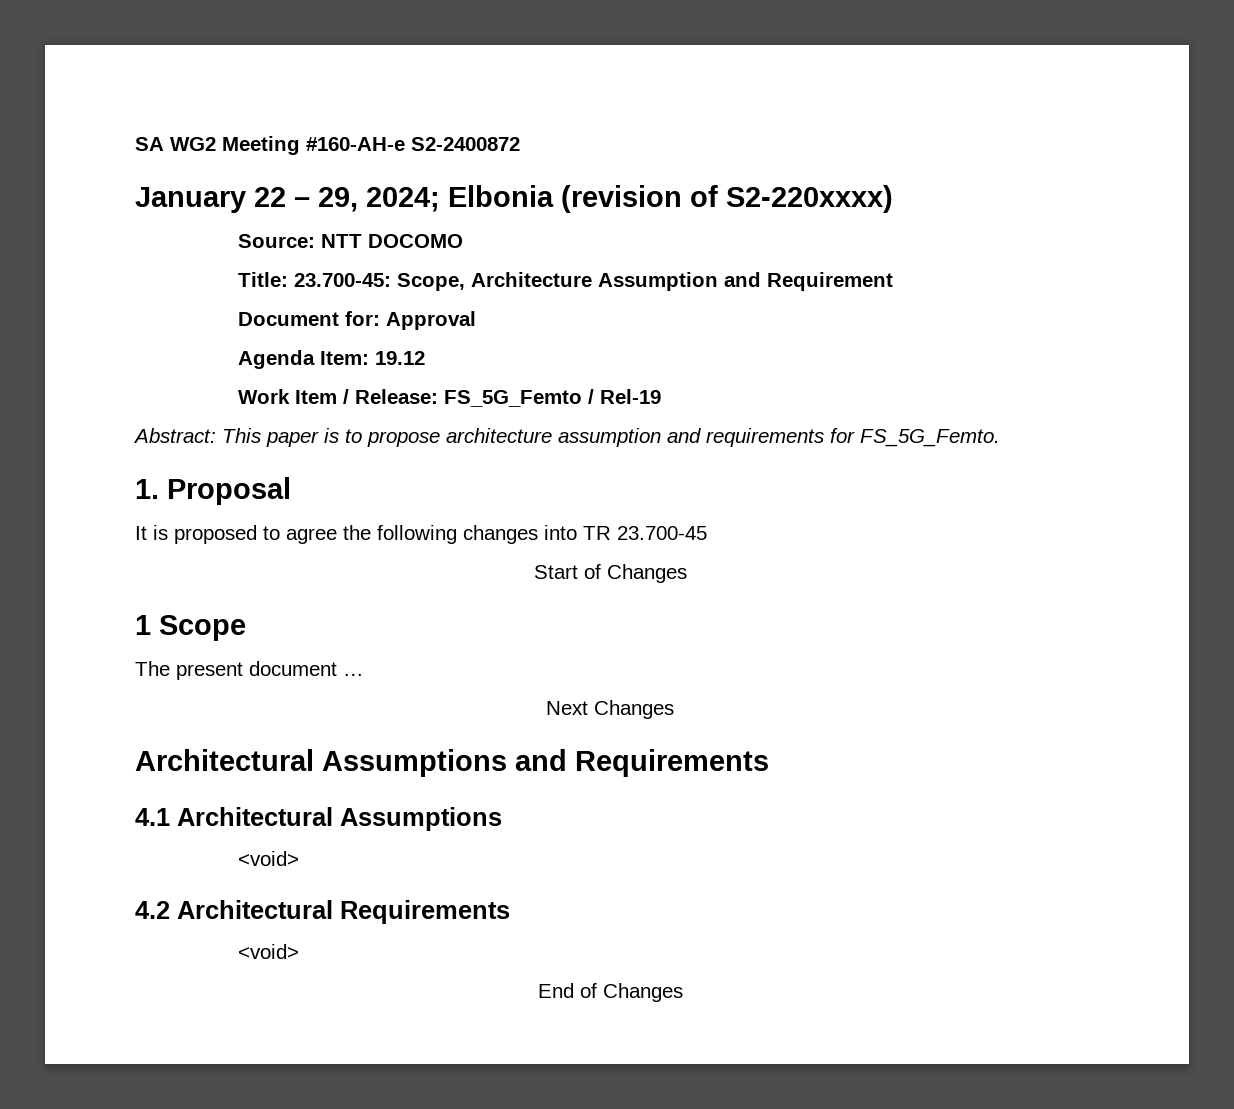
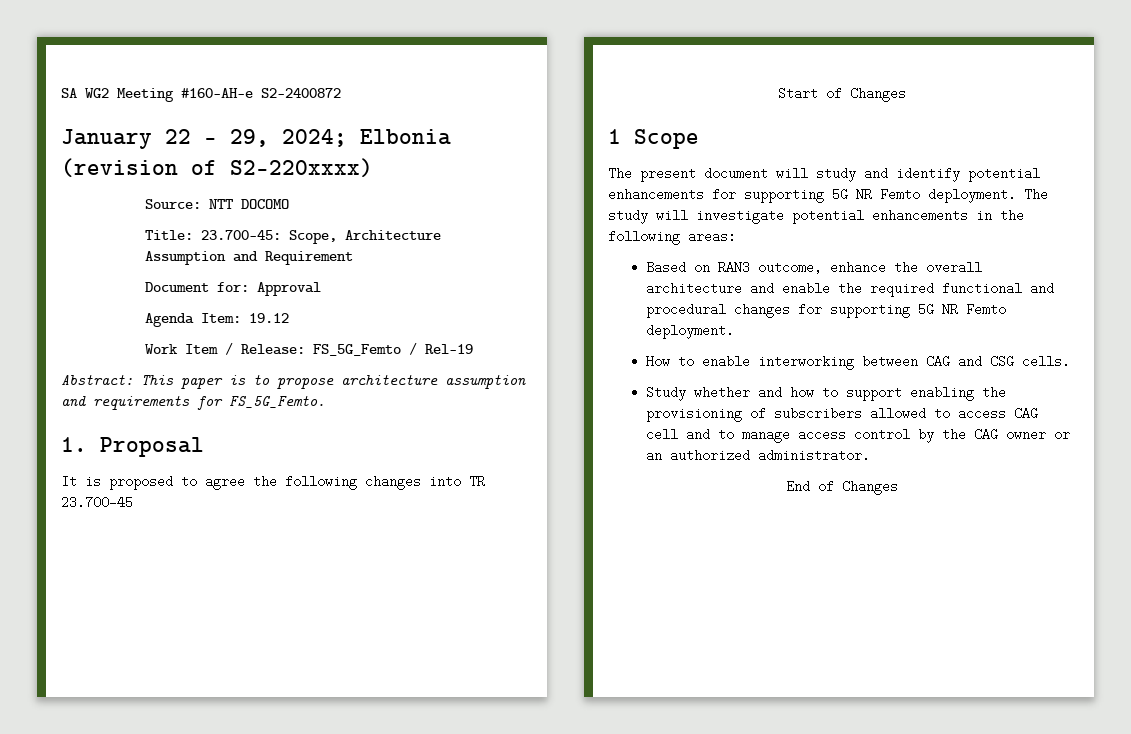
- The present document …
- Next Changes
- Architectural Assumptions and Requirements
- 4.1 Architectural Assumptions
- <void>
- 4.2 Architectural Requirements
- <void>
+ The present document will study and identify potential enhancements for supporting 5G NR Femto deployment. The study will investigate potential enhancements in the following areas:
+ Based on RAN3 outcome, enhance the overall architecture and enable the required functional and procedural changes for supporting 5G NR Femto deployment.
+ How to enable interworking between CAG and CSG cells.
+ Study whether and how to support enabling the provisioning of subscribers allowed to access CAG cell and to manage access control by the CAG owner or an authorized administrator.

